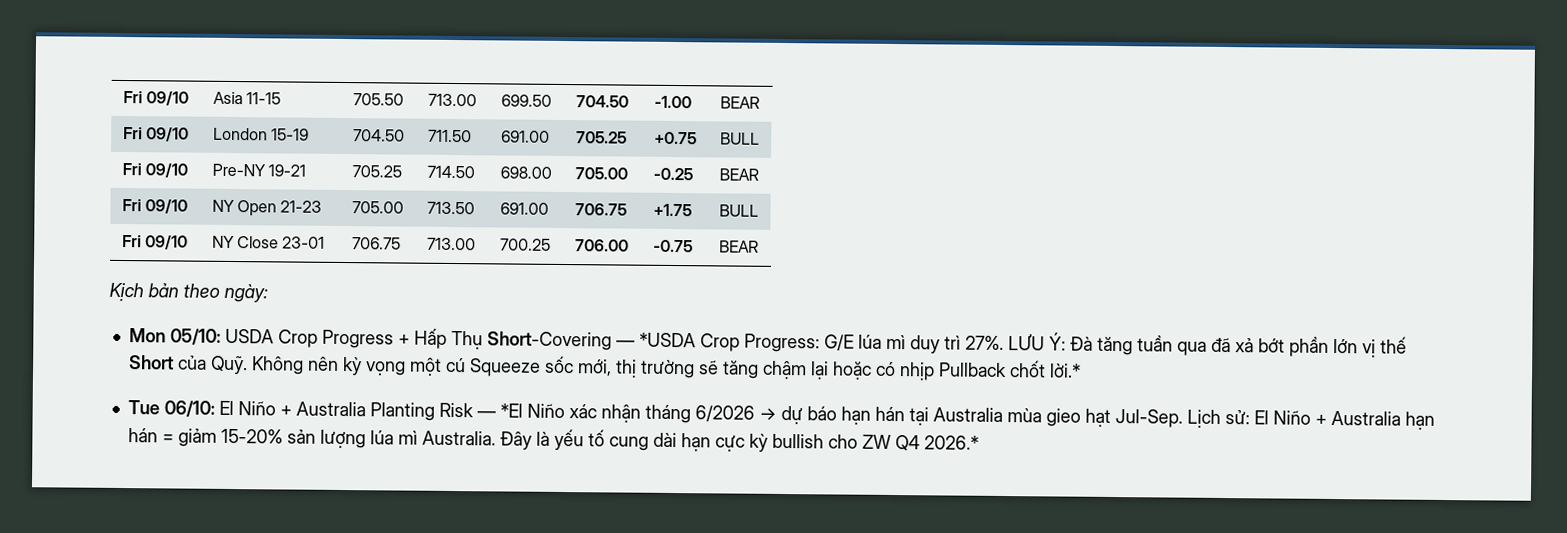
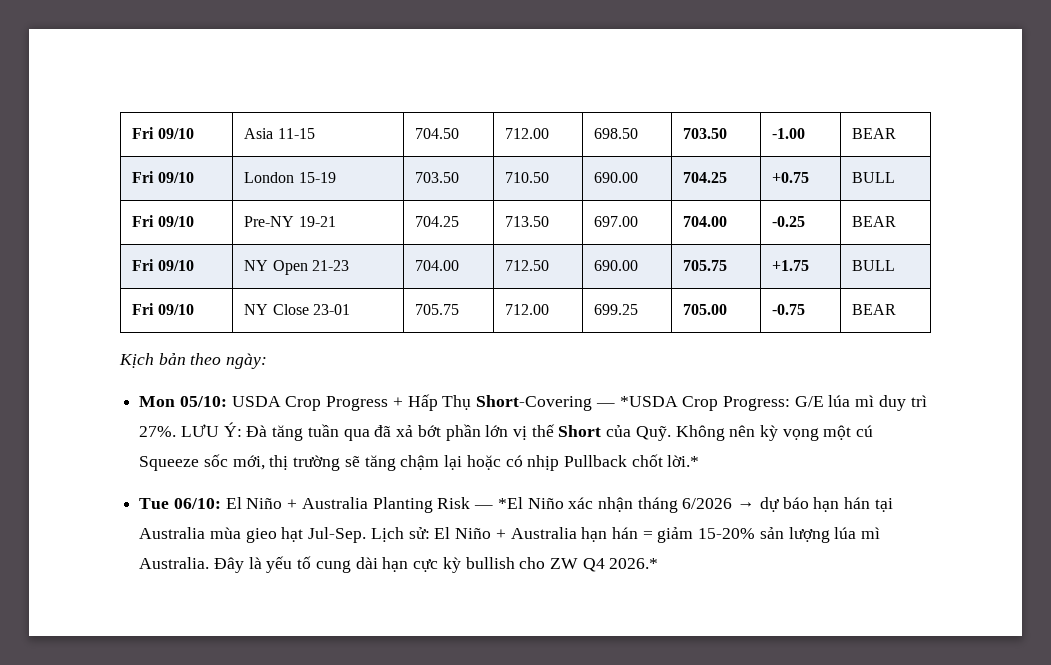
- Fri 09/10 | Asia 11-15 | 705.50 | 713.00 | 699.50 | 704.50 | -1.00 | BEAR
+ Fri 09/10 | Asia 11-15 | 704.50 | 712.00 | 698.50 | 703.50 | -1.00 | BEAR
- Fri 09/10 | London 15-19 | 704.50 | 711.50 | 691.00 | 705.25 | +0.75 | BULL
+ Fri 09/10 | London 15-19 | 703.50 | 710.50 | 690.00 | 704.25 | +0.75 | BULL
- Fri 09/10 | Pre-NY 19-21 | 705.25 | 714.50 | 698.00 | 705.00 | -0.25 | BEAR
+ Fri 09/10 | Pre-NY 19-21 | 704.25 | 713.50 | 697.00 | 704.00 | -0.25 | BEAR
- Fri 09/10 | NY Open 21-23 | 705.00 | 713.50 | 691.00 | 706.75 | +1.75 | BULL
+ Fri 09/10 | NY Open 21-23 | 704.00 | 712.50 | 690.00 | 705.75 | +1.75 | BULL
- Fri 09/10 | NY Close 23-01 | 706.75 | 713.00 | 700.25 | 706.00 | -0.75 | BEAR
+ Fri 09/10 | NY Close 23-01 | 705.75 | 712.00 | 699.25 | 705.00 | -0.75 | BEAR

